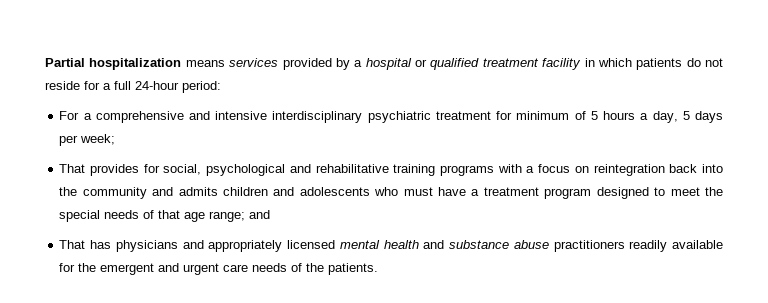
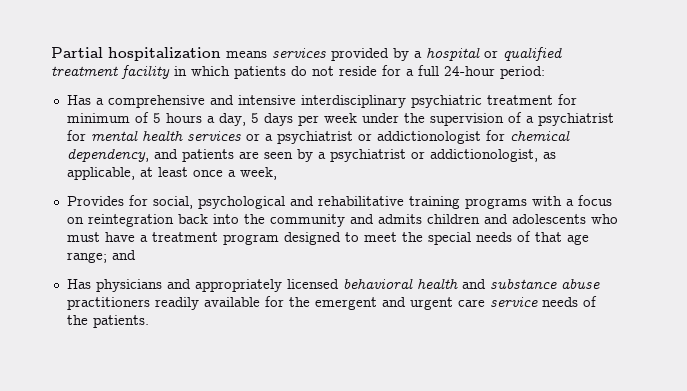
- For a comprehensive and intensive interdisciplinary psychiatric treatment for minimum of 5 hours a day, 5 days per week;
- That provides for social, psychological and rehabilitative training programs with a focus on reintegration back into the community and admits children and adolescents who must have a treatment program designed to meet the special needs of that age range; and
+ Has a comprehensive and intensive interdisciplinary psychiatric treatment for minimum of 5 hours a day, 5 days per week under the supervision of a psychiatrist for mental health services or a psychiatrist or addictionologist for chemical dependency, and patients are seen by a psychiatrist or addictionologist, as applicable, at least once a week,
+ Provides for social, psychological and rehabilitative training programs with a focus on reintegration back into the community and admits children and adolescents who must have a treatment program designed to meet the special needs of that age range; and
- That has physicians and appropriately licensed mental health and substance abuse practitioners readily available for the emergent and urgent care needs of the patients.
+ Has physicians and appropriately licensed behavioral health and substance abuse practitioners readily available for the emergent and urgent care service needs of the patients.

